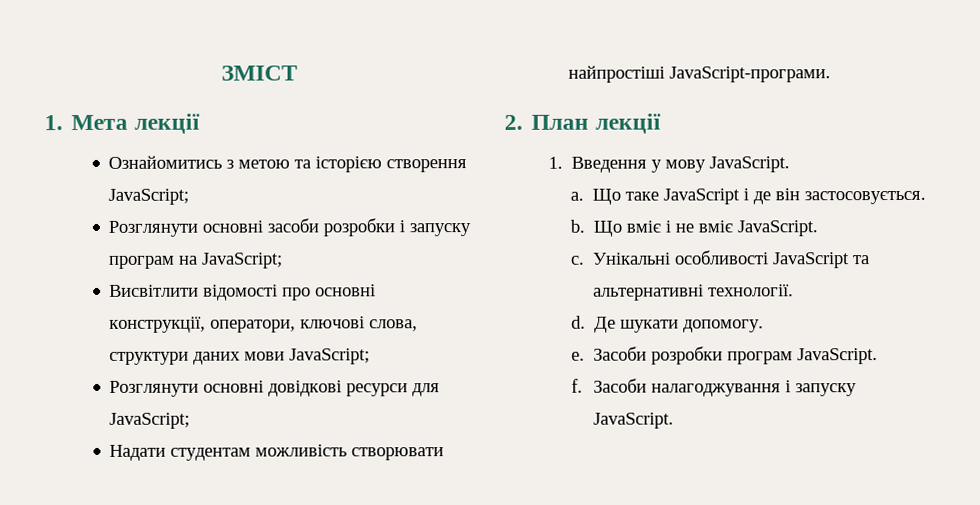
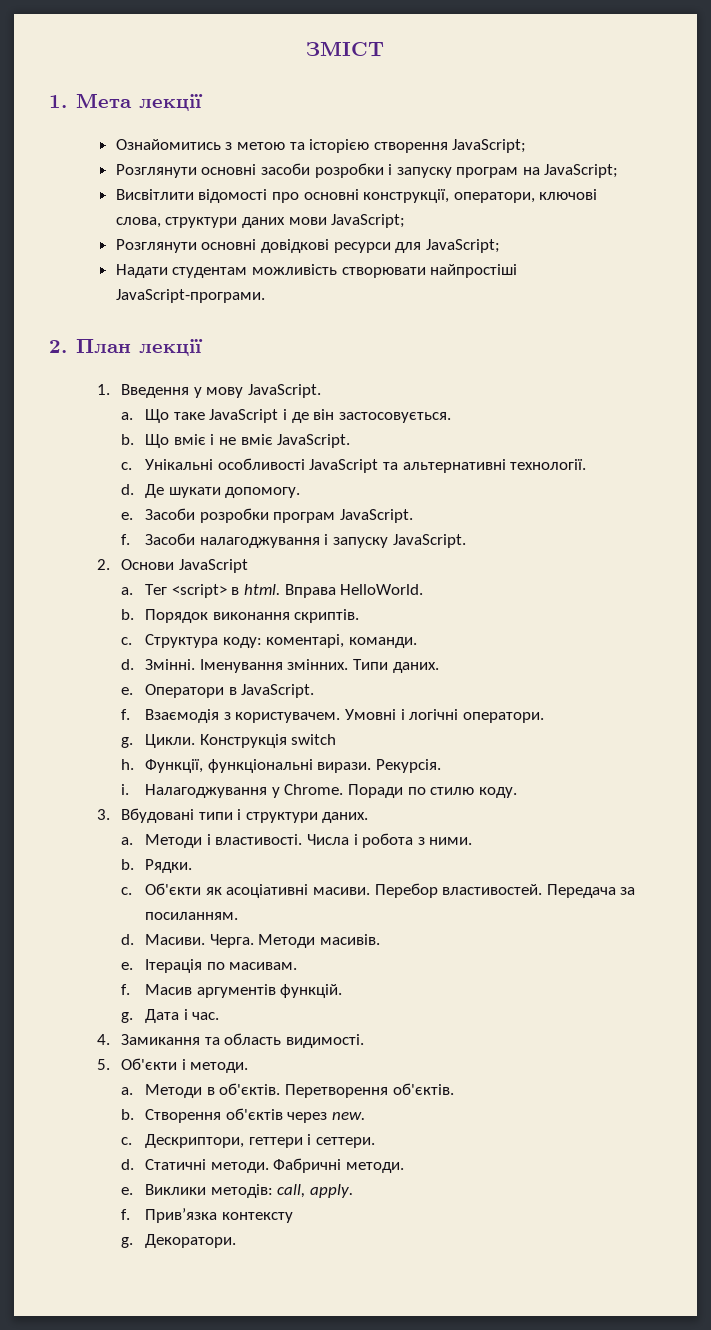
+ 2. Основи JavaScript
+ a. Тег <script> в html. Вправа HelloWorld.
+ b. Порядок виконання скриптів.
+ c. Структура коду: коментарі, команди.
+ d. Змінні. Іменування змінних. Типи даних.
+ e. Оператори в JavaScript.
+ f. Взаємодія з користувачем. Умовні і логічні оператори.
+ g. Цикли. Конструкція switch
+ h. Функції, функціональні вирази. Рекурсія.
+ i. Налагоджування у Chrome. Поради по стилю коду.
+ 3. Вбудовані типи і структури даних.
+ a. Методи і властивості. Числа і робота з ними.
+ b. Рядки.
+ c. Об'єкти як асоціативні масиви. Перебор властивостей. Передача за посиланням.
+ d. Масиви. Черга. Методи масивів.
+ e. Ітерація по масивам.
+ f. Масив аргументів функцій.
+ g. Дата і час.
+ 4. Замикання та область видимості.
+ 5. Об'єкти і методи.
+ a. Методи в об'єктів. Перетворення об'єктів.
+ b. Створення об'єктів через new.
+ c. Дескриптори, геттери і сеттери.
+ d. Статичні методи. Фабричні методи.
+ e. Виклики методів: call, apply.
+ f. Прив’язка контексту
+ g. Декоратори.

